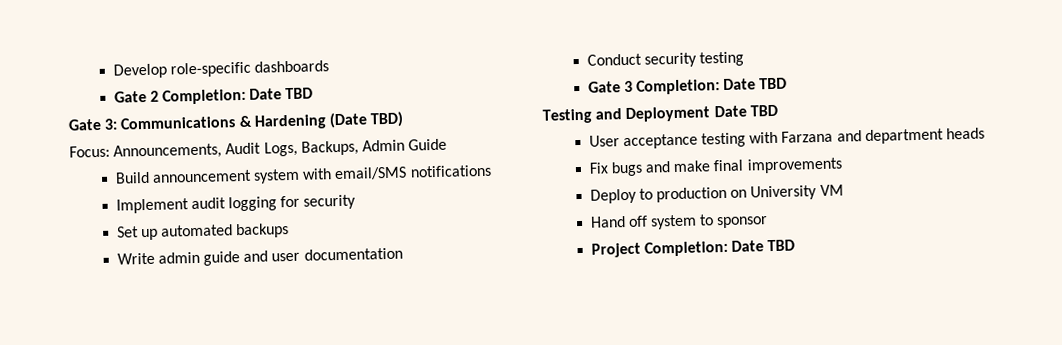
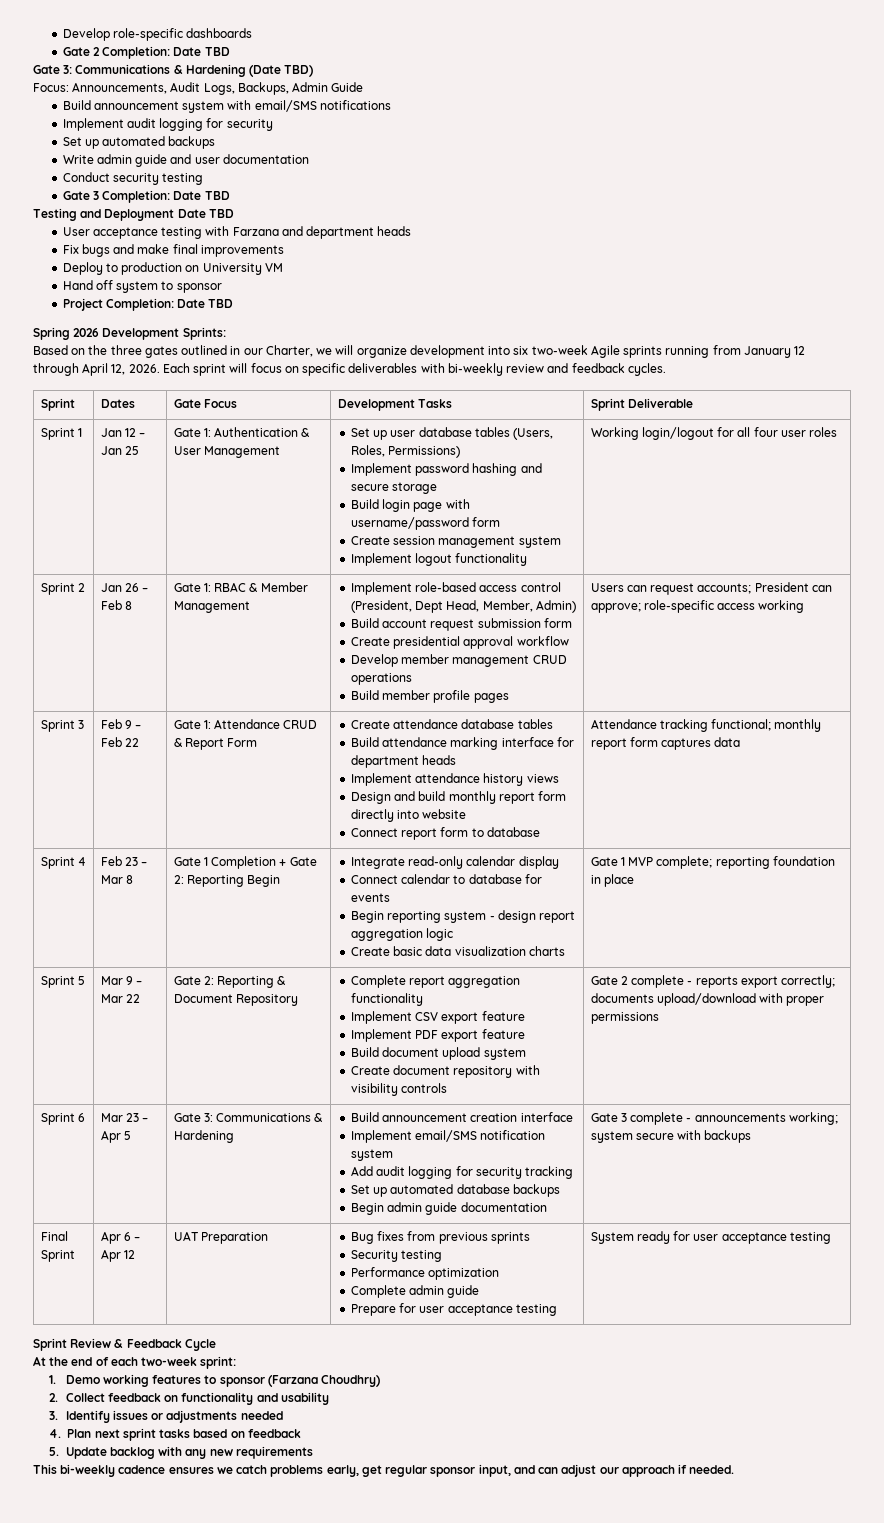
+ Spring 2026 Development Sprints:
+ Based on the three gates outlined in our Charter, we will organize development into six two-week Agile sprints running from January 12 through April 12, 2026. Each sprint will focus on specific deliverables with bi-weekly review and feedback cycles.
+ Sprint | Dates | Gate Focus | Development Tasks | Sprint Deliverable
+ Sprint 1 | Jan 12 – Jan 25 | Gate 1: Authentication & User Management | Set up user database tables (Users, Roles, Permissions)
+ Implement password hashing and secure storage
+ Build login page with username/password form
+ Create session management system
+ Implement logout functionality | Working login/logout for all four user roles
+ Sprint 2 | Jan 26 – Feb 8 | Gate 1: RBAC & Member Management | Implement role-based access control (President, Dept Head, Member, Admin)
+ Build account request submission form
+ Create presidential approval workflow
+ Develop member management CRUD operations
+ Build member profile pages | Users can request accounts; President can approve; role-specific access working
+ Sprint 3 | Feb 9 – Feb 22 | Gate 1: Attendance CRUD & Report Form | Create attendance database tables
+ Build attendance marking interface for department heads
+ Implement attendance history views
+ Design and build monthly report form directly into website
+ Connect report form to database | Attendance tracking functional; monthly report form captures data
+ Sprint 4 | Feb 23 – Mar 8 | Gate 1 Completion + Gate 2: Reporting Begin | Integrate read-only calendar display
+ Connect calendar to database for events
+ Begin reporting system - design report aggregation logic
+ Create basic data visualization charts | Gate 1 MVP complete; reporting foundation in place
+ Sprint 5 | Mar 9 – Mar 22 | Gate 2: Reporting & Document Repository | Complete report aggregation functionality
+ Implement CSV export feature
+ Implement PDF export feature
+ Build document upload system
+ Create document repository with visibility controls | Gate 2 complete - reports export correctly; documents upload/download with proper permissions
+ Sprint 6 | Mar 23 – Apr 5 | Gate 3: Communications & Hardening | Build announcement creation interface
+ Implement email/SMS notification system
+ Add audit logging for security tracking
+ Set up automated database backups
+ Begin admin guide documentation | Gate 3 complete - announcements working; system secure with backups
+ Final Sprint | Apr 6 – Apr 12 | UAT Preparation | Bug fixes from previous sprints
+ Security testing
+ Performance optimization
+ Complete admin guide
+ Prepare for user acceptance testing | System ready for user acceptance testing
+ Sprint Review & Feedback Cycle
+ At the end of each two-week sprint:
+ 1. Demo working features to sponsor (Farzana Choudhry)
+ 2. Collect feedback on functionality and usability
+ 3. Identify issues or adjustments needed
+ 4. Plan next sprint tasks based on feedback
+ 5. Update backlog with any new requirements
+ This bi-weekly cadence ensures we catch problems early, get regular sponsor input, and can adjust our approach if needed.

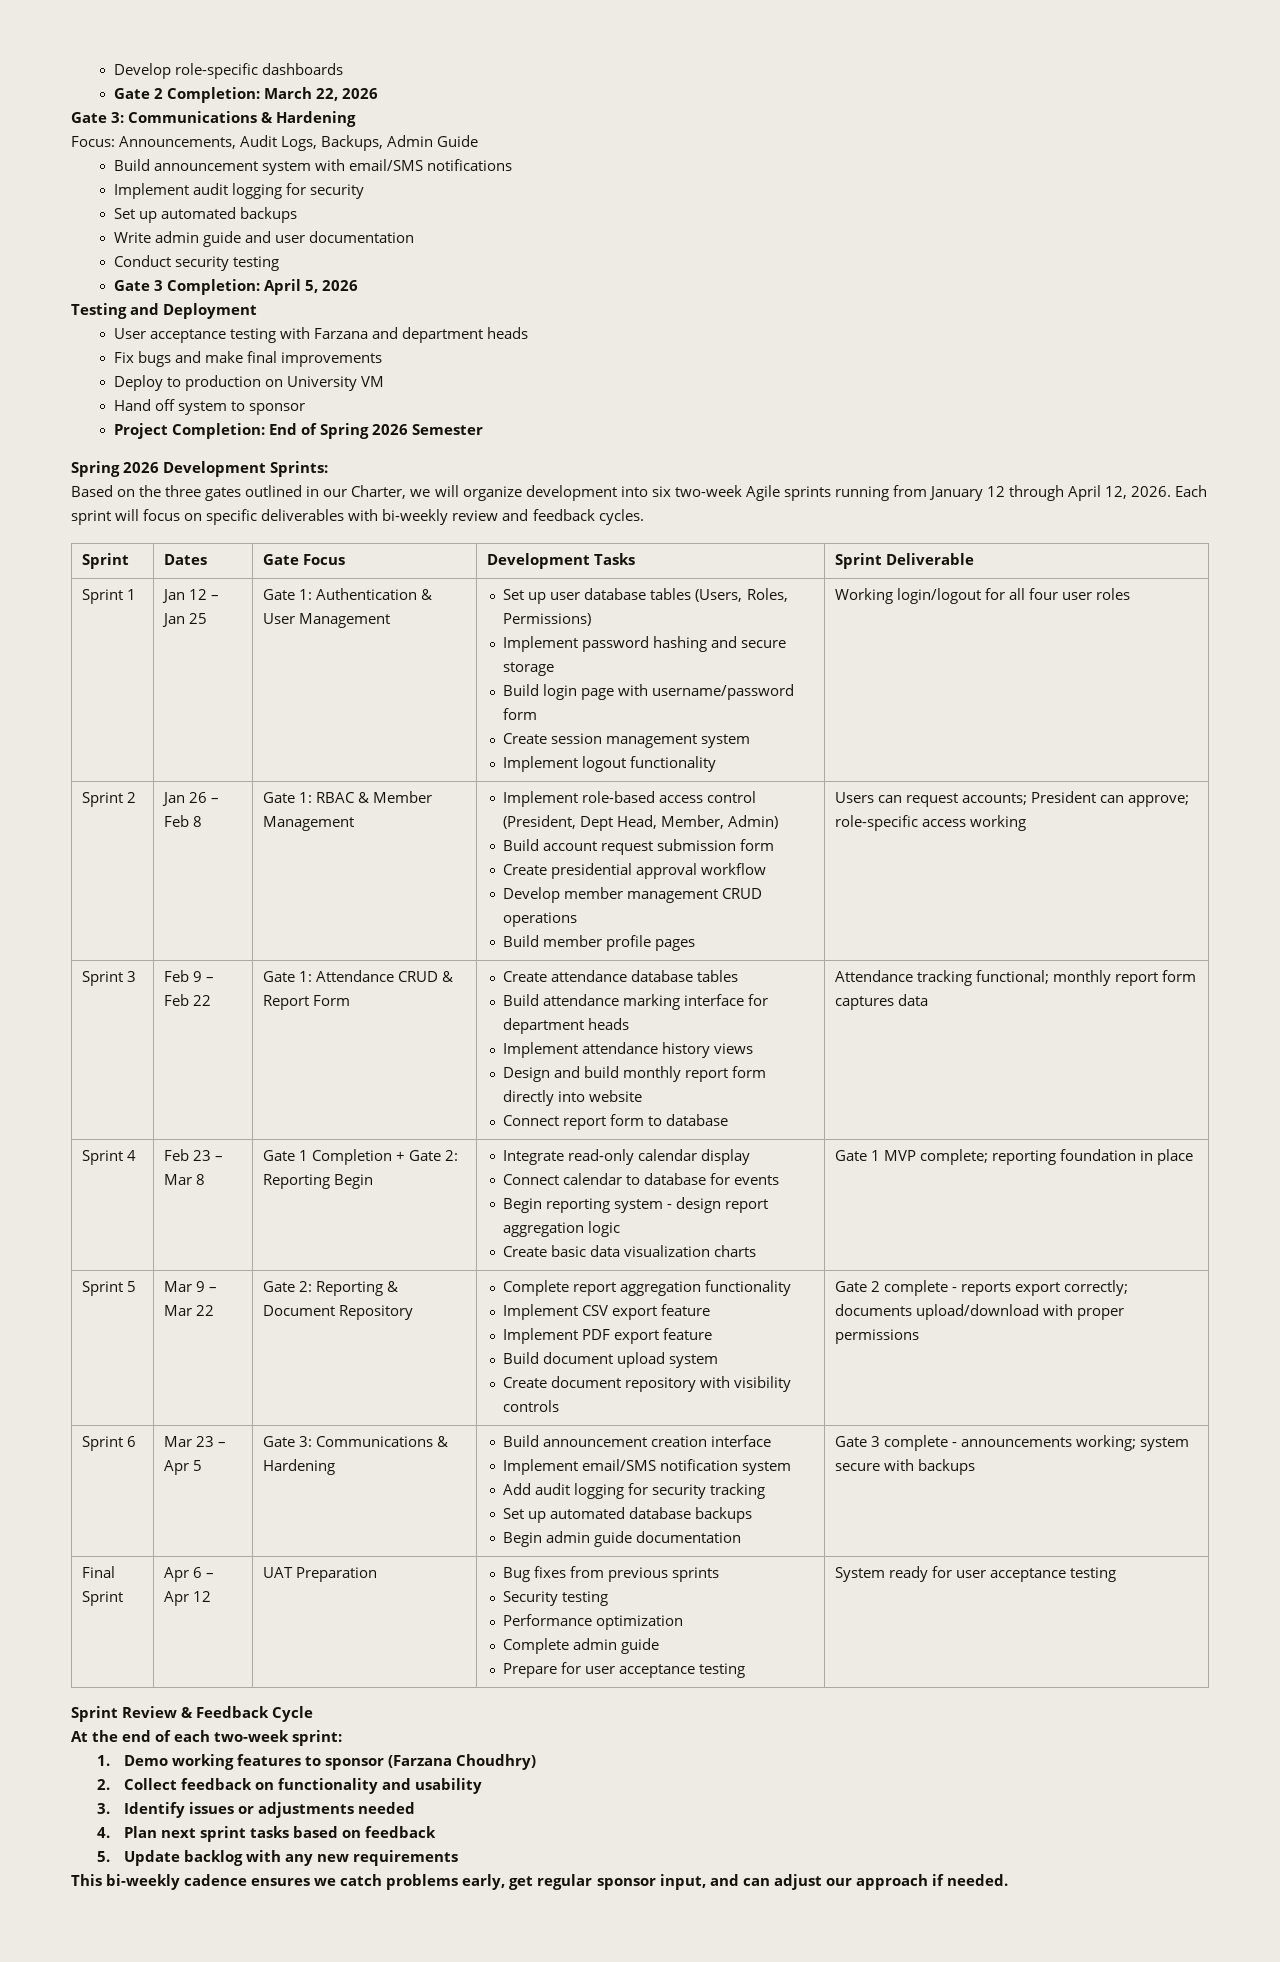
- Gate 2 Completion: Date TBD
- Gate 3: Communications & Hardening (Date TBD)
+ Gate 2 Completion: March 22, 2026
+ Gate 3: Communications & Hardening
- Gate 3 Completion: Date TBD
+ Gate 3 Completion: April 5, 2026
- Testing and Deployment Date TBD
+ Testing and Deployment
- Project Completion: Date TBD
+ Project Completion: End of Spring 2026 Semester

